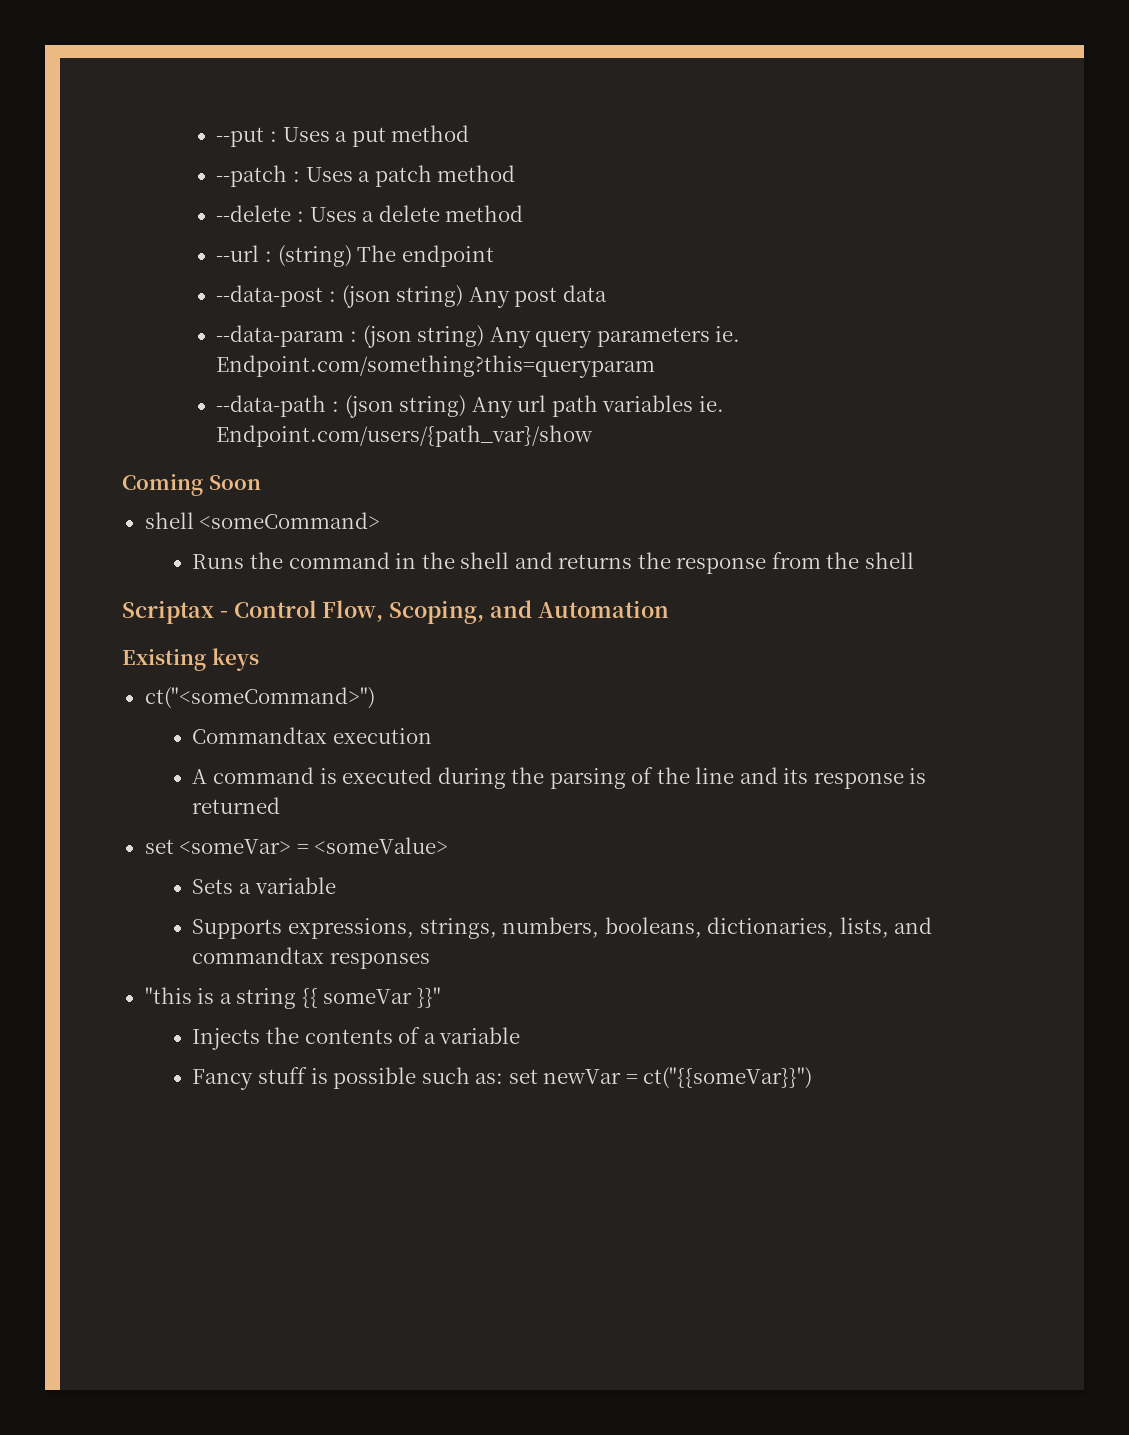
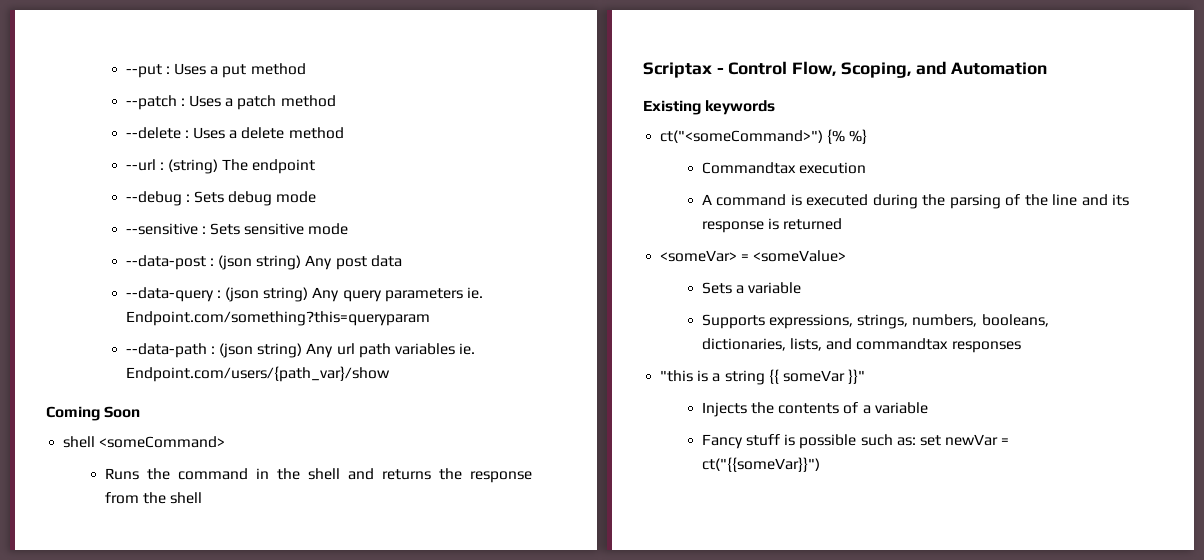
+ --debug : Sets debug mode
+ --sensitive : Sets sensitive mode
- --data-param : (json string) Any query parameters ie. Endpoint.com/something?this=queryparam
+ --data-query : (json string) Any query parameters ie. Endpoint.com/something?this=queryparam
- Existing keys
+ Existing keywords
- ct("<someCommand>")
+ ct("<someCommand>") {% %}
- set <someVar> = <someValue>
+ <someVar> = <someValue>

